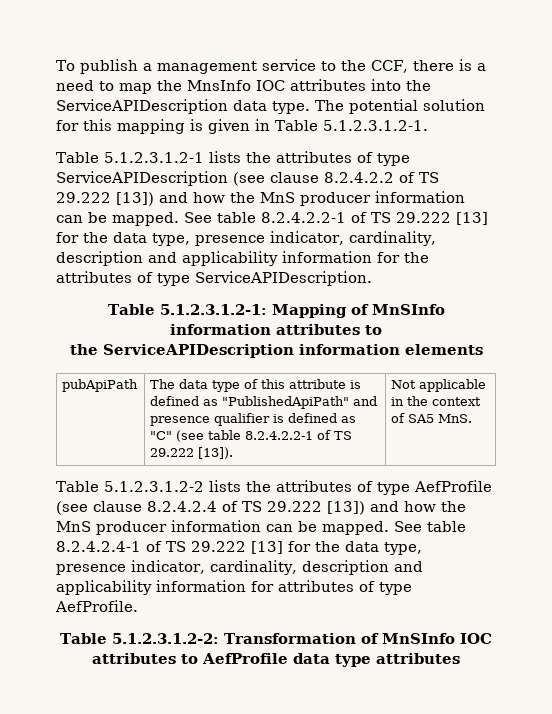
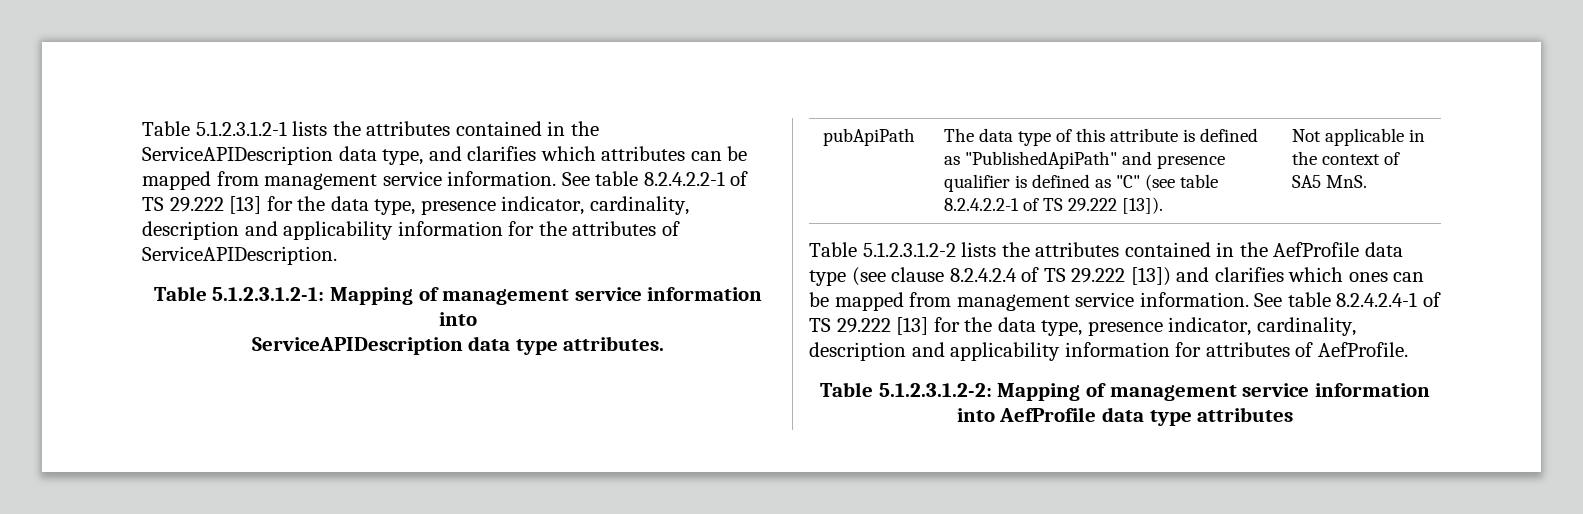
- To publish a management service to the CCF, there is a need to map the MnsInfo IOC attributes into the ServiceAPIDescription data type. The potential solution for this mapping is given in Table 5.1.2.3.1.2-1.
- Table 5.1.2.3.1.2-1 lists the attributes of type ServiceAPIDescription (see clause 8.2.4.2.2 of TS 29.222 [13]) and how the MnS producer information can be mapped.
+ Table 5.1.2.3.1.2-1 lists the attributes contained in the ServiceAPIDescription data type, and clarifies which attributes can be mapped from management service information.
- See table 8.2.4.2.2-1 of TS 29.222 [13] for the data type, presence indicator, cardinality, description and applicability information for the attributes of type ServiceAPIDescription.
+ See table 8.2.4.2.2-1 of TS 29.222 [13] for the data type, presence indicator, cardinality, description and applicability information for the attributes of ServiceAPIDescription.
- Table 5.1.2.3.1.2-1: Mapping of MnSInfo information attributes to
- the ServiceAPIDescription information elements
+ Table 5.1.2.3.1.2-1: Mapping of management service information into
+ ServiceAPIDescription data type attributes.
- Table 5.1.2.3.1.2-2 lists the attributes of type AefProfile (see clause 8.2.4.2.4 of TS 29.222 [13]) and how the MnS producer information can be mapped.
+ Table 5.1.2.3.1.2-2 lists the attributes contained in the AefProfile data type (see clause 8.2.4.2.4 of TS 29.222 [13]) and clarifies which ones can be mapped from management service information.
- See table 8.2.4.2.4-1 of TS 29.222 [13] for the data type, presence indicator, cardinality, description and applicability information for attributes of type AefProfile.
+ See table 8.2.4.2.4-1 of TS 29.222 [13] for the data type, presence indicator, cardinality, description and applicability information for attributes of AefProfile.
- Table 5.1.2.3.1.2-2: Transformation of MnSInfo IOC attributes to AefProfile data type attributes
+ Table 5.1.2.3.1.2-2: Mapping of management service information into AefProfile data type attributes

